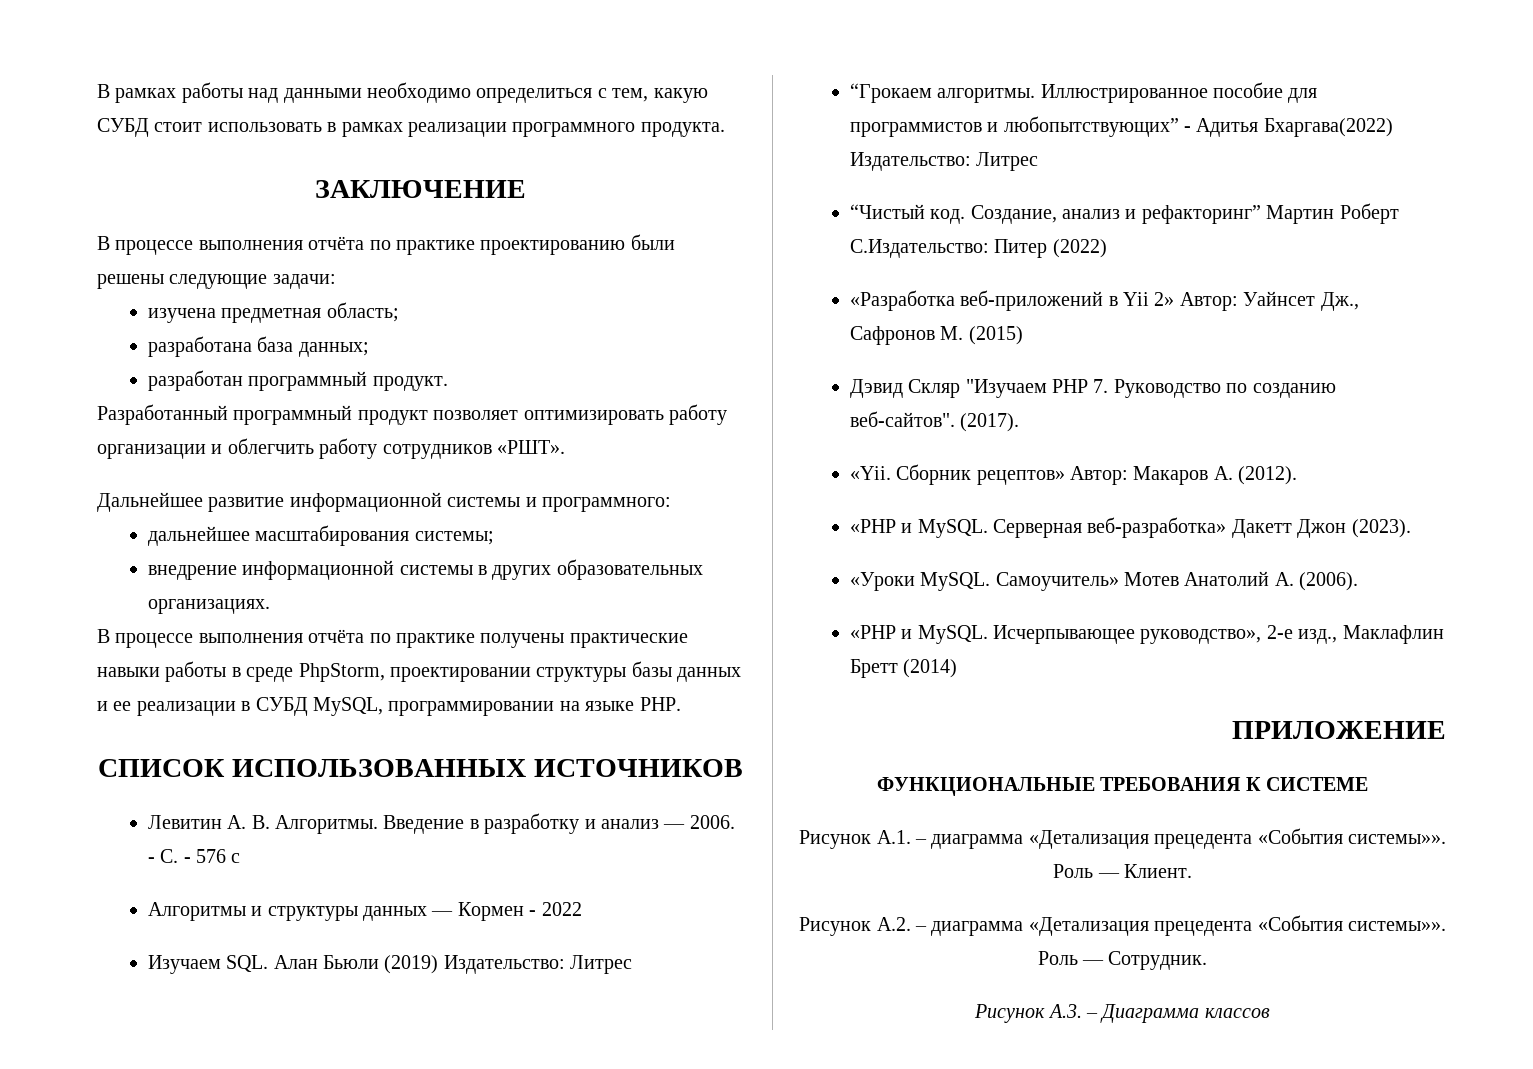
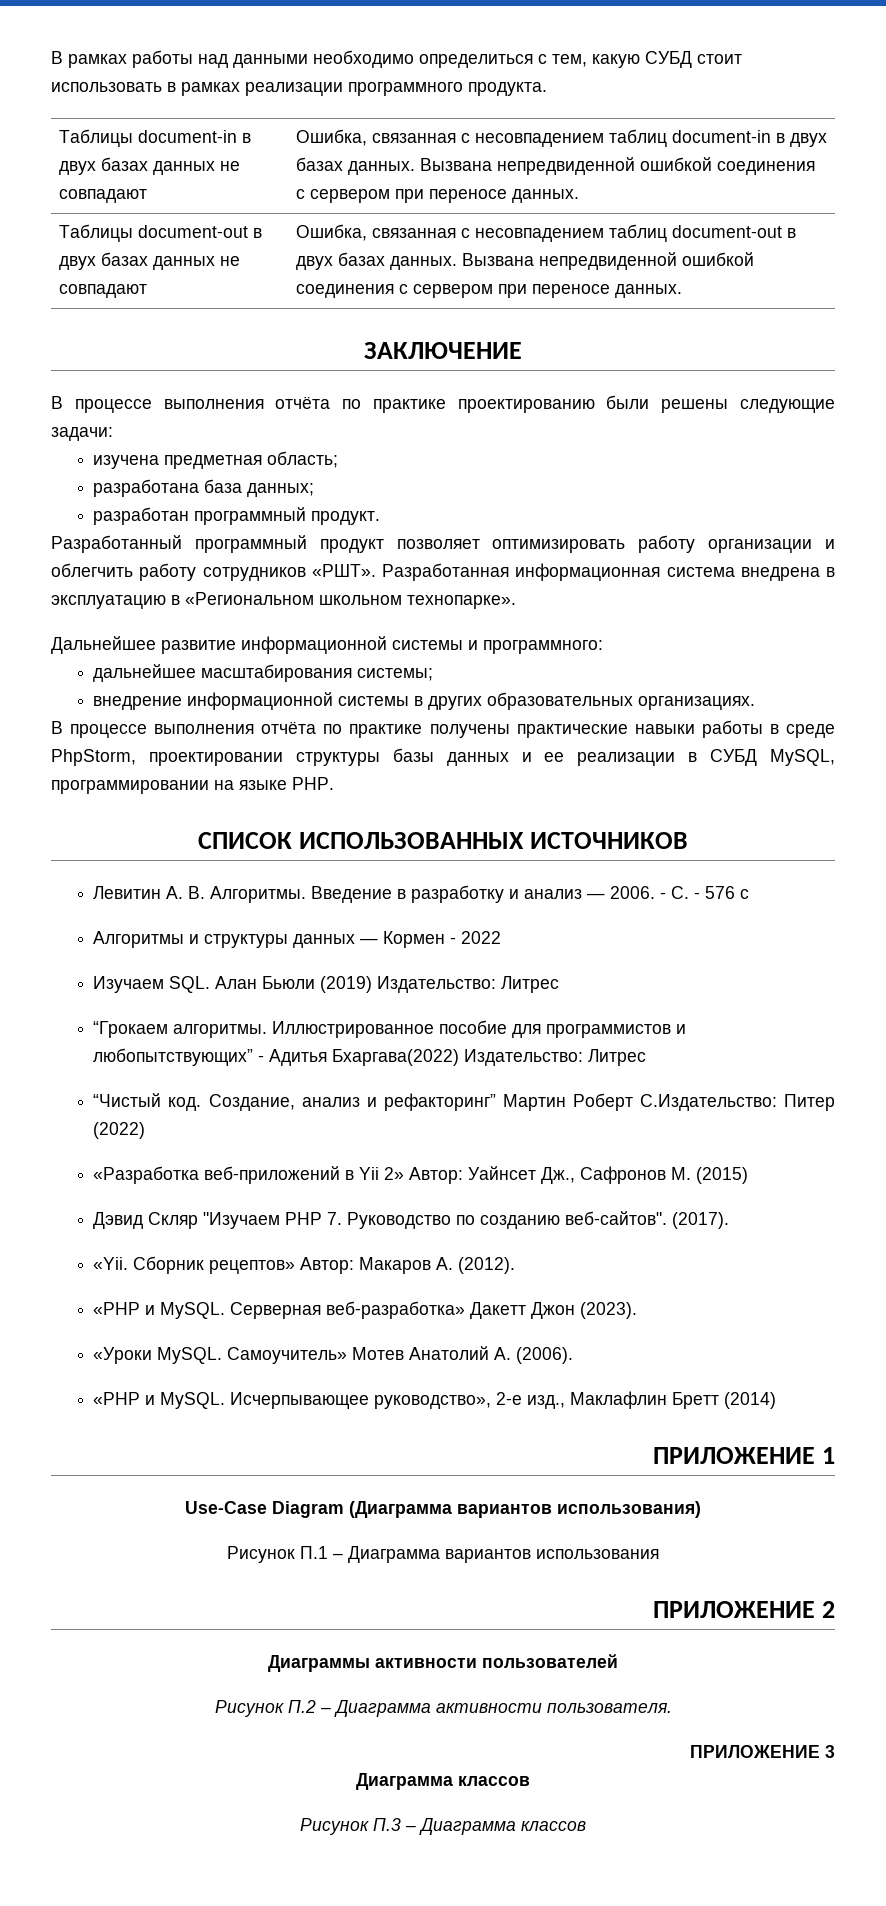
+ Таблицы document-in в двух базах данных не совпадают | Ошибка, связанная с несовпадением таблиц document-in в двух базах данных. Вызвана непредвиденной ошибкой соединения с сервером при переносе данных.
+ Таблицы document-out в двух базах данных не совпадают | Ошибка, связанная с несовпадением таблиц document-out в двух базах данных. Вызвана непредвиденной ошибкой соединения с сервером при переносе данных.
+ Разработанная информационная система внедрена в эксплуатацию в «Региональном школьном технопарке».
- ПРИЛОЖЕНИЕ
- ФУНКЦИОНАЛЬНЫЕ ТРЕБОВАНИЯ К СИСТЕМЕ
- Рисунок А.1. – диаграмма «Детализация прецедента «События системы»». Роль — Клиент.
- Рисунок А.2. – диаграмма «Детализация прецедента «События системы»». Роль — Сотрудник.
- Рисунок А.3. – Диаграмма классов
+ ПРИЛОЖЕНИЕ 1
+ Use-Case Diagram (Диаграмма вариантов использования)
+ Рисунок П.1 – Диаграмма вариантов использования
+ ПРИЛОЖЕНИЕ 2
+ Диаграммы активности пользователей
+ Рисунок П.2 – Диаграмма активности пользователя.
+ ПРИЛОЖЕНИЕ 3
+ Диаграмма классов
+ Рисунок П.3 – Диаграмма классов

